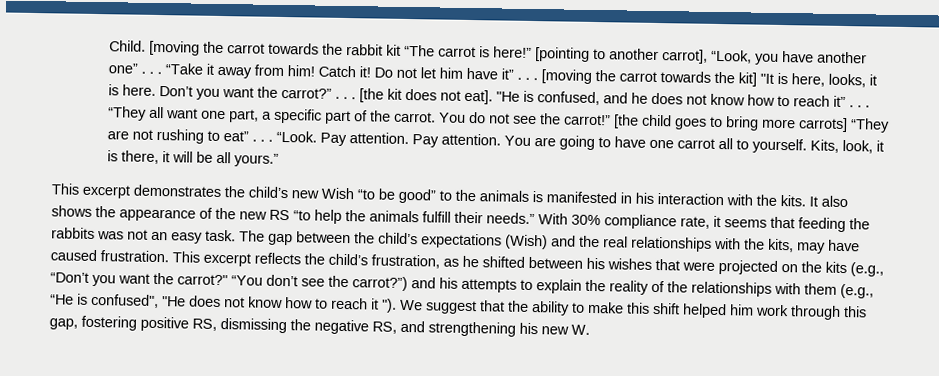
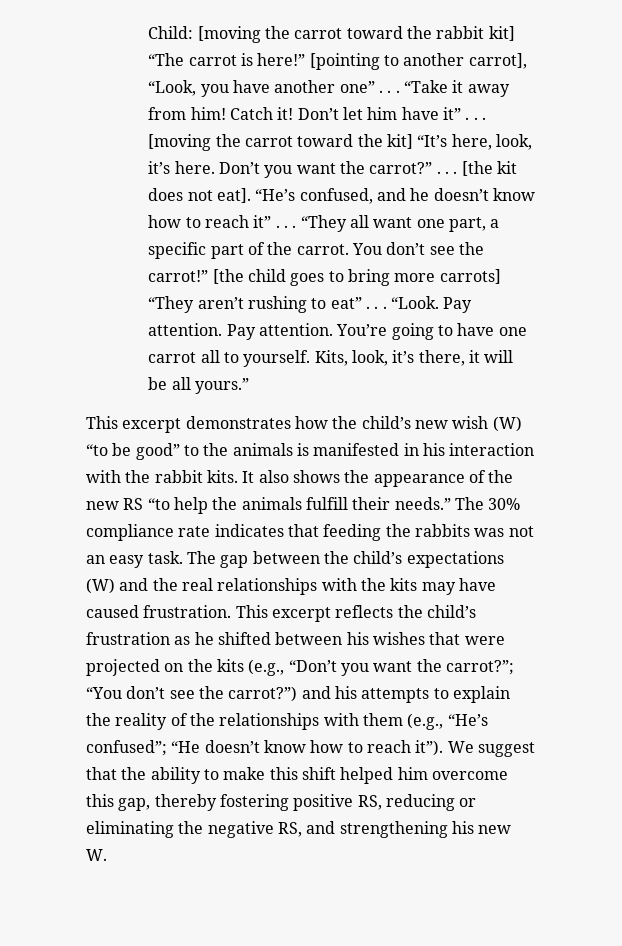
- Child. [moving the carrot towards the rabbit kit “The carrot is here!”
+ Child: [moving the carrot toward the rabbit kit] “The carrot is here!”
- Do not let him have it” . . .
+ Don’t let him have it” . . .
- [moving the carrot towards the kit] "It is here, looks, it is here.
+ [moving the carrot toward the kit] “It’s here, look, it’s here.
- "He is confused, and he does not know how to reach it” . . .
+ “He’s confused, and he doesn’t know how to reach it” . . .
- You do not see the carrot!”
+ You don’t see the carrot!”
- [the child goes to bring more carrots] “They are not rushing to eat” . . .
+ [the child goes to bring more carrots] “They aren’t rushing to eat” . . .
- You are going to have one carrot all to yourself.
+ You’re going to have one carrot all to yourself.
- Kits, look, it is there, it will be all yours.”
+ Kits, look, it’s there, it will be all yours.”
- This excerpt demonstrates the child’s new Wish “to be good” to the animals is manifested in his interaction with the kits.
+ This excerpt demonstrates how the child’s new wish (W) “to be good” to the animals is manifested in his interaction with the rabbit kits.
- With 30% compliance rate, it seems that feeding the rabbits was not an easy task.
+ The 30% compliance rate indicates that feeding the rabbits was not an easy task.
- The gap between the child’s expectations (Wish) and the real relationships with the kits, may have caused frustration.
+ The gap between the child’s expectations (W) and the real relationships with the kits may have caused frustration.
- This excerpt reflects the child’s frustration, as he shifted between his wishes that were projected on the kits (e.g., “Don’t you want the carrot?" “You don’t see the carrot?”) and his attempts to explain the reality of the relationships with them (e.g., “He is confused", "He does not know how to reach it ").
+ This excerpt reflects the child’s frustration as he shifted between his wishes that were projected on the kits (e.g., “Don’t you want the carrot?”; “You don’t see the carrot?”) and his attempts to explain the reality of the relationships with them (e.g., “He’s confused”; “He doesn’t know how to reach it”).
- We suggest that the ability to make this shift helped him work through this gap, fostering positive RS, dismissing the negative RS, and strengthening his new W.
+ We suggest that the ability to make this shift helped him overcome this gap, thereby fostering positive RS, reducing or eliminating the negative RS, and strengthening his new W.

